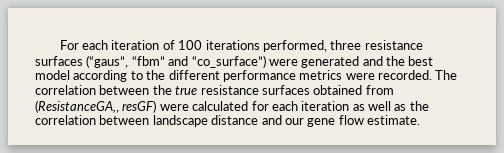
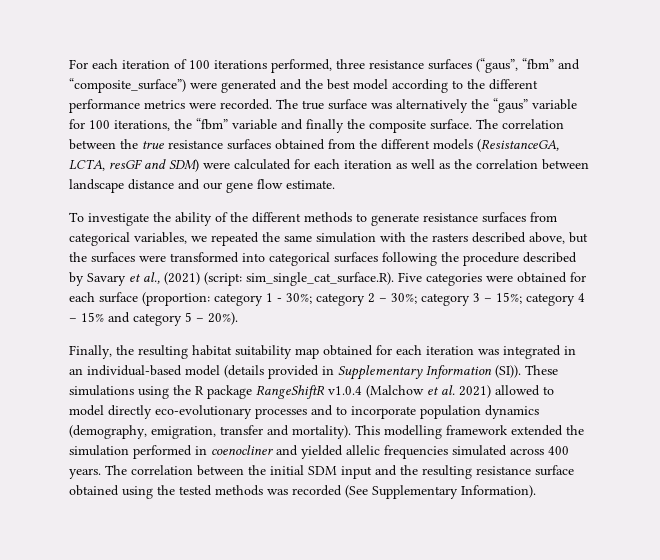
- For each iteration of 100 iterations performed, three resistance surfaces (“gaus”, “fbm” and “co_surface”) were generated and the best model according to the different performance metrics were recorded.
+ For each iteration of 100 iterations performed, three resistance surfaces (“gaus”, “fbm” and “composite_surface”) were generated and the best model according to the different performance metrics were recorded.
- The correlation between the true resistance surfaces obtained from (ResistanceGA,, resGF) were calculated for each iteration as well as the correlation between landscape distance and our gene flow estimate.
+ The true surface was alternatively the “gaus” variable for 100 iterations, the “fbm” variable and finally the composite surface. The correlation between the true resistance surfaces obtained from the different models (ResistanceGA, LCTA, resGF and SDM) were calculated for each iteration as well as the correlation between landscape distance and our gene flow estimate.
+ To investigate the ability of the different methods to generate resistance surfaces from categorical variables, we repeated the same simulation with the rasters described above, but the surfaces were transformed into categorical surfaces following the procedure described by Savary et al., (2021) (script: sim_single_cat_surface.R). Five categories were obtained for each surface (proportion: category 1 - 30%; category 2 – 30%; category 3 – 15%; category 4 – 15% and category 5 – 20%).
+ Finally, the resulting habitat suitability map obtained for each iteration was integrated in an individual-based model (details provided in Supplementary Information (SI)). These simulations using the R package RangeShiftR v1.0.4 (Malchow et al. 2021) allowed to model directly eco-evolutionary processes and to incorporate population dynamics (demography, emigration, transfer and mortality). This modelling framework extended the simulation performed in coenocliner and yielded allelic frequencies simulated across 400 years. The correlation between the initial SDM input and the resulting resistance surface obtained using the tested methods was recorded (See Supplementary Information).

